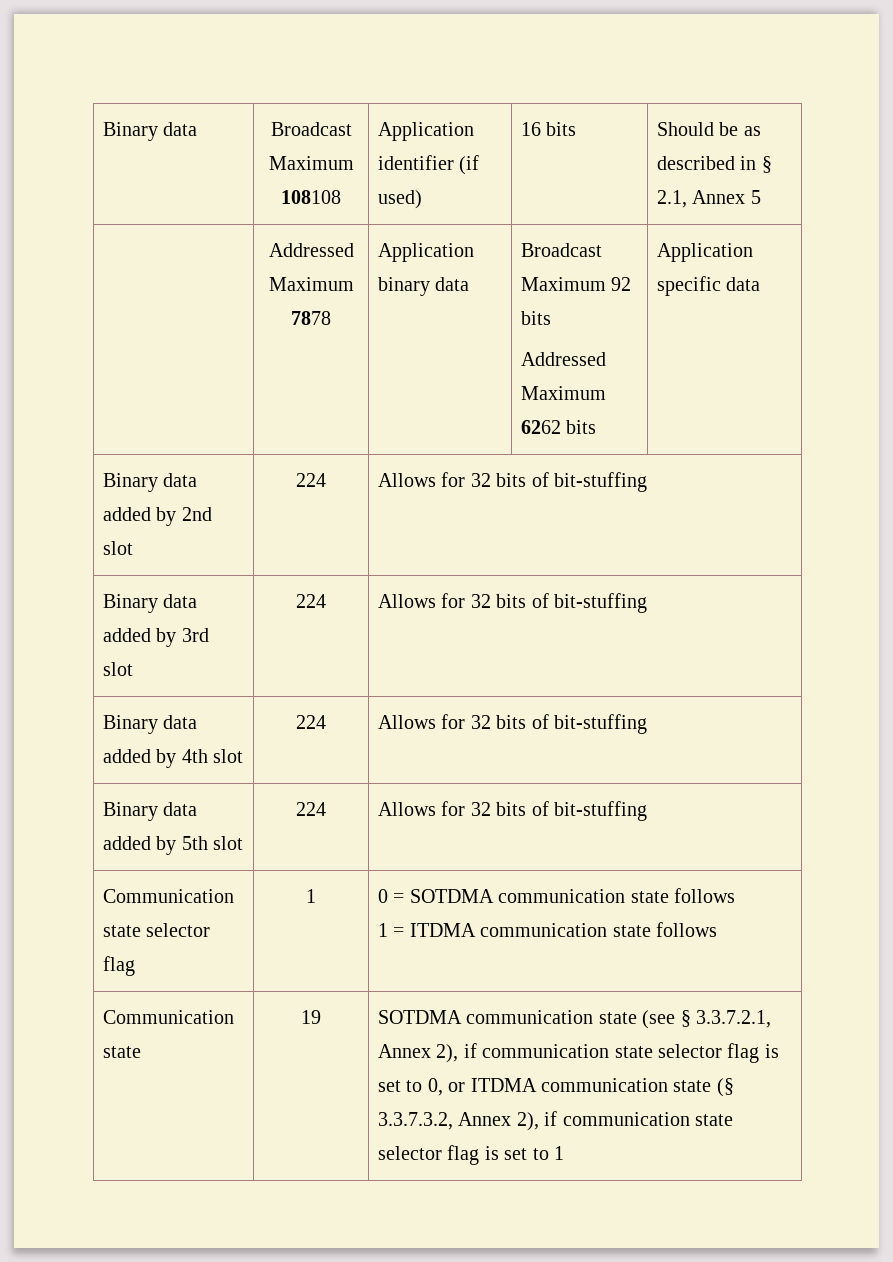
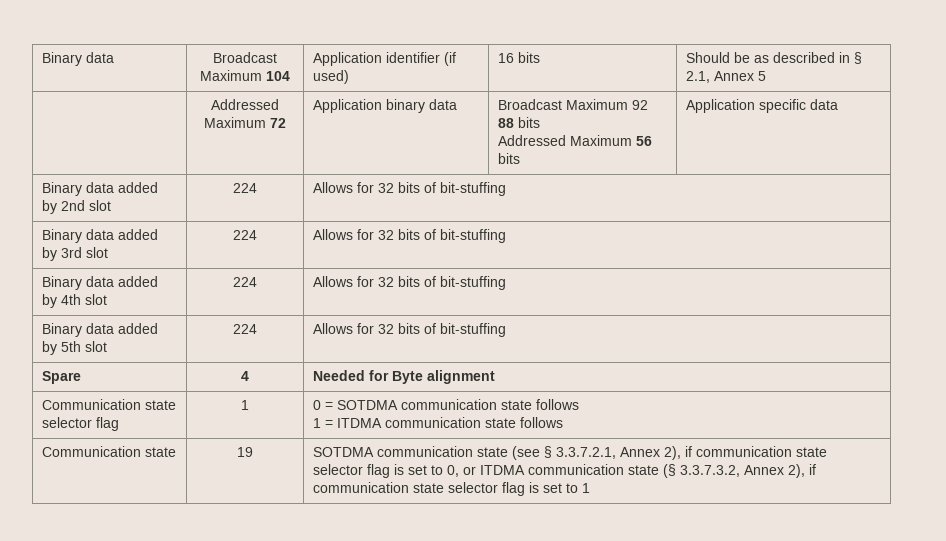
- Binary data | Broadcast Maximum 108108 | Application identifier (if used) | 16 bits | Should be as described in § 2.1, Annex 5
+ Binary data | Broadcast Maximum 104 | Application identifier (if used) | 16 bits | Should be as described in § 2.1, Annex 5
- | Addressed Maximum 7878 | Application binary data | Broadcast Maximum 92 bits
- Addressed Maximum 6262 bits | Application specific data
+ | Addressed Maximum 72 | Application binary data | Broadcast Maximum 92 88 bits
+ Addressed Maximum 56 bits | Application specific data
+ Spare | 4 | Needed for Byte alignment

